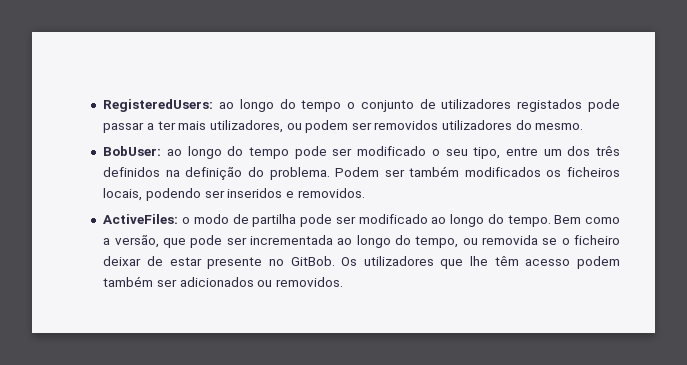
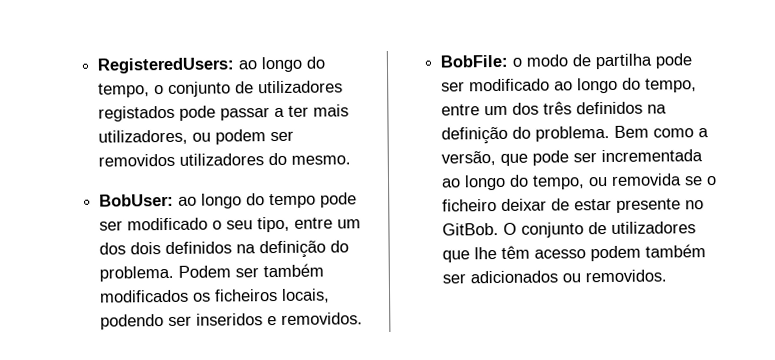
- RegisteredUsers: ao longo do tempo o conjunto de utilizadores registados pode passar a ter mais utilizadores, ou podem ser removidos utilizadores do mesmo.
+ RegisteredUsers: ao longo do tempo, o conjunto de utilizadores registados pode passar a ter mais utilizadores, ou podem ser removidos utilizadores do mesmo.
- BobUser: ao longo do tempo pode ser modificado o seu tipo, entre um dos três definidos na definição do problema.
+ BobUser: ao longo do tempo pode ser modificado o seu tipo, entre um dos dois definidos na definição do problema.
- ActiveFiles: o modo de partilha pode ser modificado ao longo do tempo.
+ BobFile: o modo de partilha pode ser modificado ao longo do tempo, entre um dos três definidos na definição do problema.
- Os utilizadores que lhe têm acesso podem também ser adicionados ou removidos.
+ O conjunto de utilizadores que lhe têm acesso podem também ser adicionados ou removidos.

